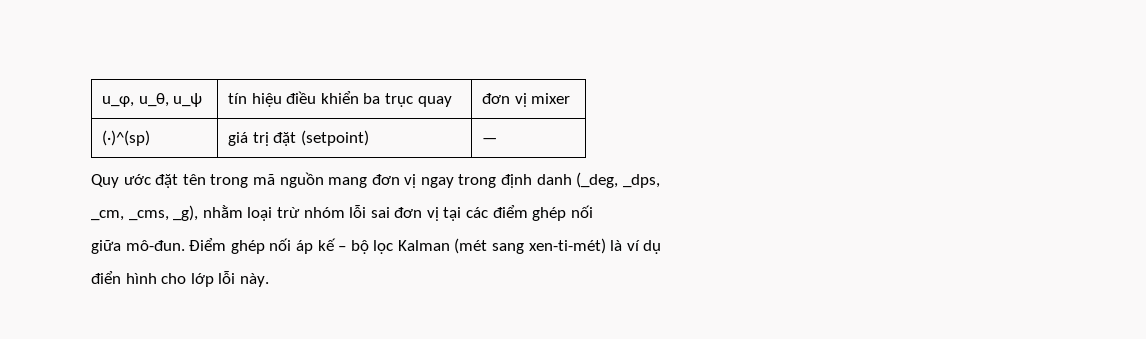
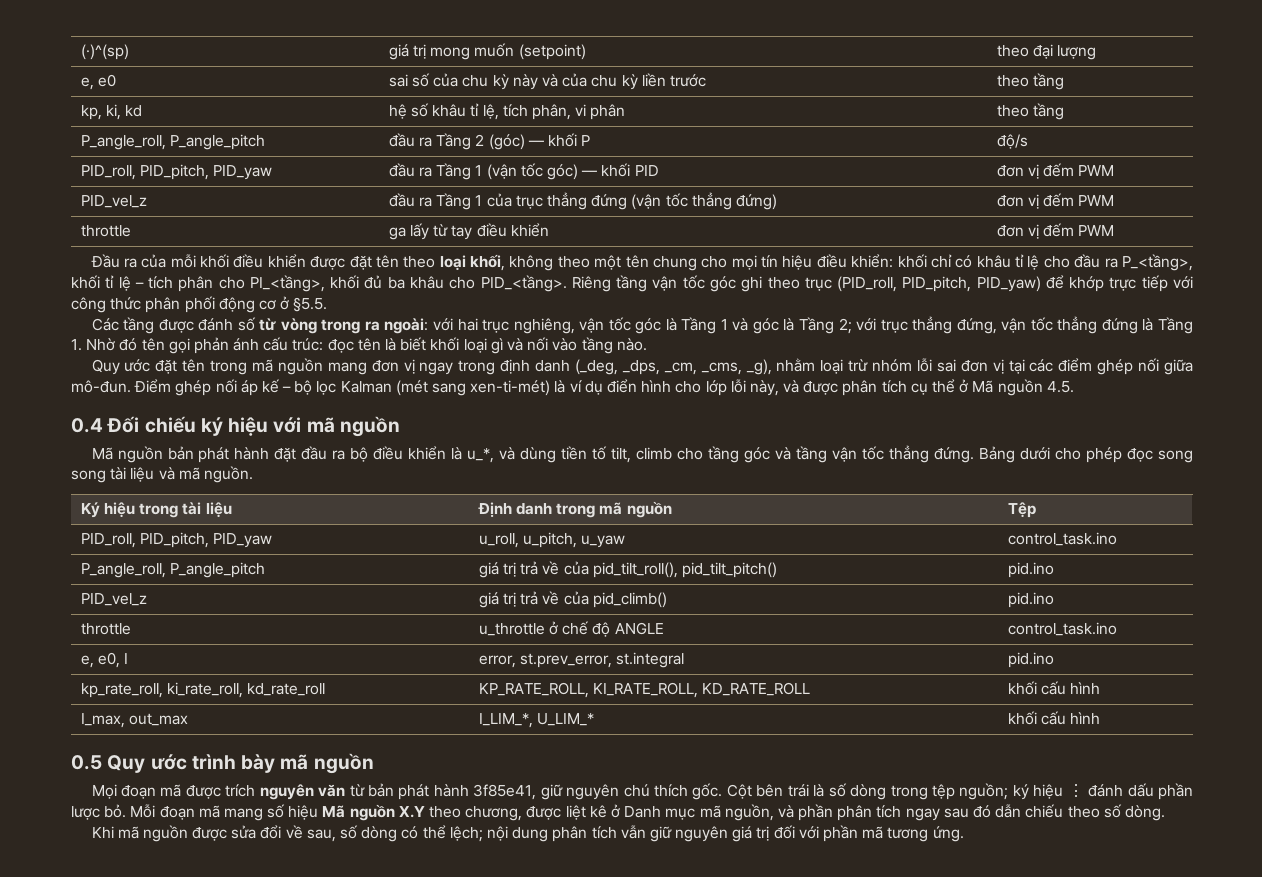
- u_φ, u_θ, u_ψ | tín hiệu điều khiển ba trục quay | đơn vị mixer
- (·)^(sp) | giá trị đặt (setpoint) | —
+ (·)^(sp) | giá trị mong muốn (setpoint) | theo đại lượng
+ e, e0 | sai số của chu kỳ này và của chu kỳ liền trước | theo tầng
+ kp, ki, kd | hệ số khâu tỉ lệ, tích phân, vi phân | theo tầng
+ P_angle_roll, P_angle_pitch | đầu ra Tầng 2 (góc) — khối P | độ/s
+ PID_roll, PID_pitch, PID_yaw | đầu ra Tầng 1 (vận tốc góc) — khối PID | đơn vị đếm PWM
+ PID_vel_z | đầu ra Tầng 1 của trục thẳng đứng (vận tốc thẳng đứng) | đơn vị đếm PWM
+ throttle | ga lấy từ tay điều khiển | đơn vị đếm PWM
+ Đầu ra của mỗi khối điều khiển được đặt tên theo loại khối, không theo một tên chung cho mọi tín hiệu điều khiển: khối chỉ có khâu tỉ lệ cho đầu ra P_<tầng>, khối tỉ lệ – tích phân cho PI_<tầng>, khối đủ ba khâu cho PID_<tầng>. Riêng tầng vận tốc góc ghi theo trục (PID_roll, PID_pitch, PID_yaw) để khớp trực tiếp với công thức phân phối động cơ ở §5.5.
+ Các tầng được đánh số từ vòng trong ra ngoài: với hai trục nghiêng, vận tốc góc là Tầng 1 và góc là Tầng 2; với trục thẳng đứng, vận tốc thẳng đứng là Tầng 1. Nhờ đó tên gọi phản ánh cấu trúc: đọc tên là biết khối loại gì và nối vào tầng nào.
- Quy ước đặt tên trong mã nguồn mang đơn vị ngay trong định danh (_deg, _dps,
- _cm, _cms, _g), nhằm loại trừ nhóm lỗi sai đơn vị tại các điểm ghép nối
- giữa mô-đun.
+ Quy ước đặt tên trong mã nguồn mang đơn vị ngay trong định danh (_deg, _dps, _cm, _cms, _g), nhằm loại trừ nhóm lỗi sai đơn vị tại các điểm ghép nối giữa mô-đun.
- Điểm ghép nối áp kế – bộ lọc Kalman (mét sang xen-ti-mét) là ví dụ
- điển hình cho lớp lỗi này.
+ Điểm ghép nối áp kế – bộ lọc Kalman (mét sang xen-ti-mét) là ví dụ điển hình cho lớp lỗi này, và được phân tích cụ thể ở Mã nguồn 4.5.
+ 0.4 Đối chiếu ký hiệu với mã nguồn
+ Mã nguồn bản phát hành đặt đầu ra bộ điều khiển là u_*, và dùng tiền tố tilt, climb cho tầng góc và tầng vận tốc thẳng đứng. Bảng dưới cho phép đọc song song tài liệu và mã nguồn.
+ Ký hiệu trong tài liệu | Định danh trong mã nguồn | Tệp
+ PID_roll, PID_pitch, PID_yaw | u_roll, u_pitch, u_yaw | control_task.ino
+ P_angle_roll, P_angle_pitch | giá trị trả về của pid_tilt_roll(), pid_tilt_pitch() | pid.ino
+ PID_vel_z | giá trị trả về của pid_climb() | pid.ino
+ throttle | u_throttle ở chế độ ANGLE | control_task.ino
+ e, e0, I | error, st.prev_error, st.integral | pid.ino
+ kp_rate_roll, ki_rate_roll, kd_rate_roll | KP_RATE_ROLL, KI_RATE_ROLL, KD_RATE_ROLL | khối cấu hình
+ I_max, out_max | I_LIM_*, U_LIM_* | khối cấu hình
+ 0.5 Quy ước trình bày mã nguồn
+ Mọi đoạn mã được trích nguyên văn từ bản phát hành 3f85e41, giữ nguyên chú thích gốc. Cột bên trái là số dòng trong tệp nguồn; ký hiệu ⋮ đánh dấu phần lược bỏ. Mỗi đoạn mã mang số hiệu Mã nguồn X.Y theo chương, được liệt kê ở Danh mục mã nguồn, và phần phân tích ngay sau đó dẫn chiếu theo số dòng.
+ Khi mã nguồn được sửa đổi về sau, số dòng có thể lệch; nội dung phân tích vẫn giữ nguyên giá trị đối với phần mã tương ứng.

